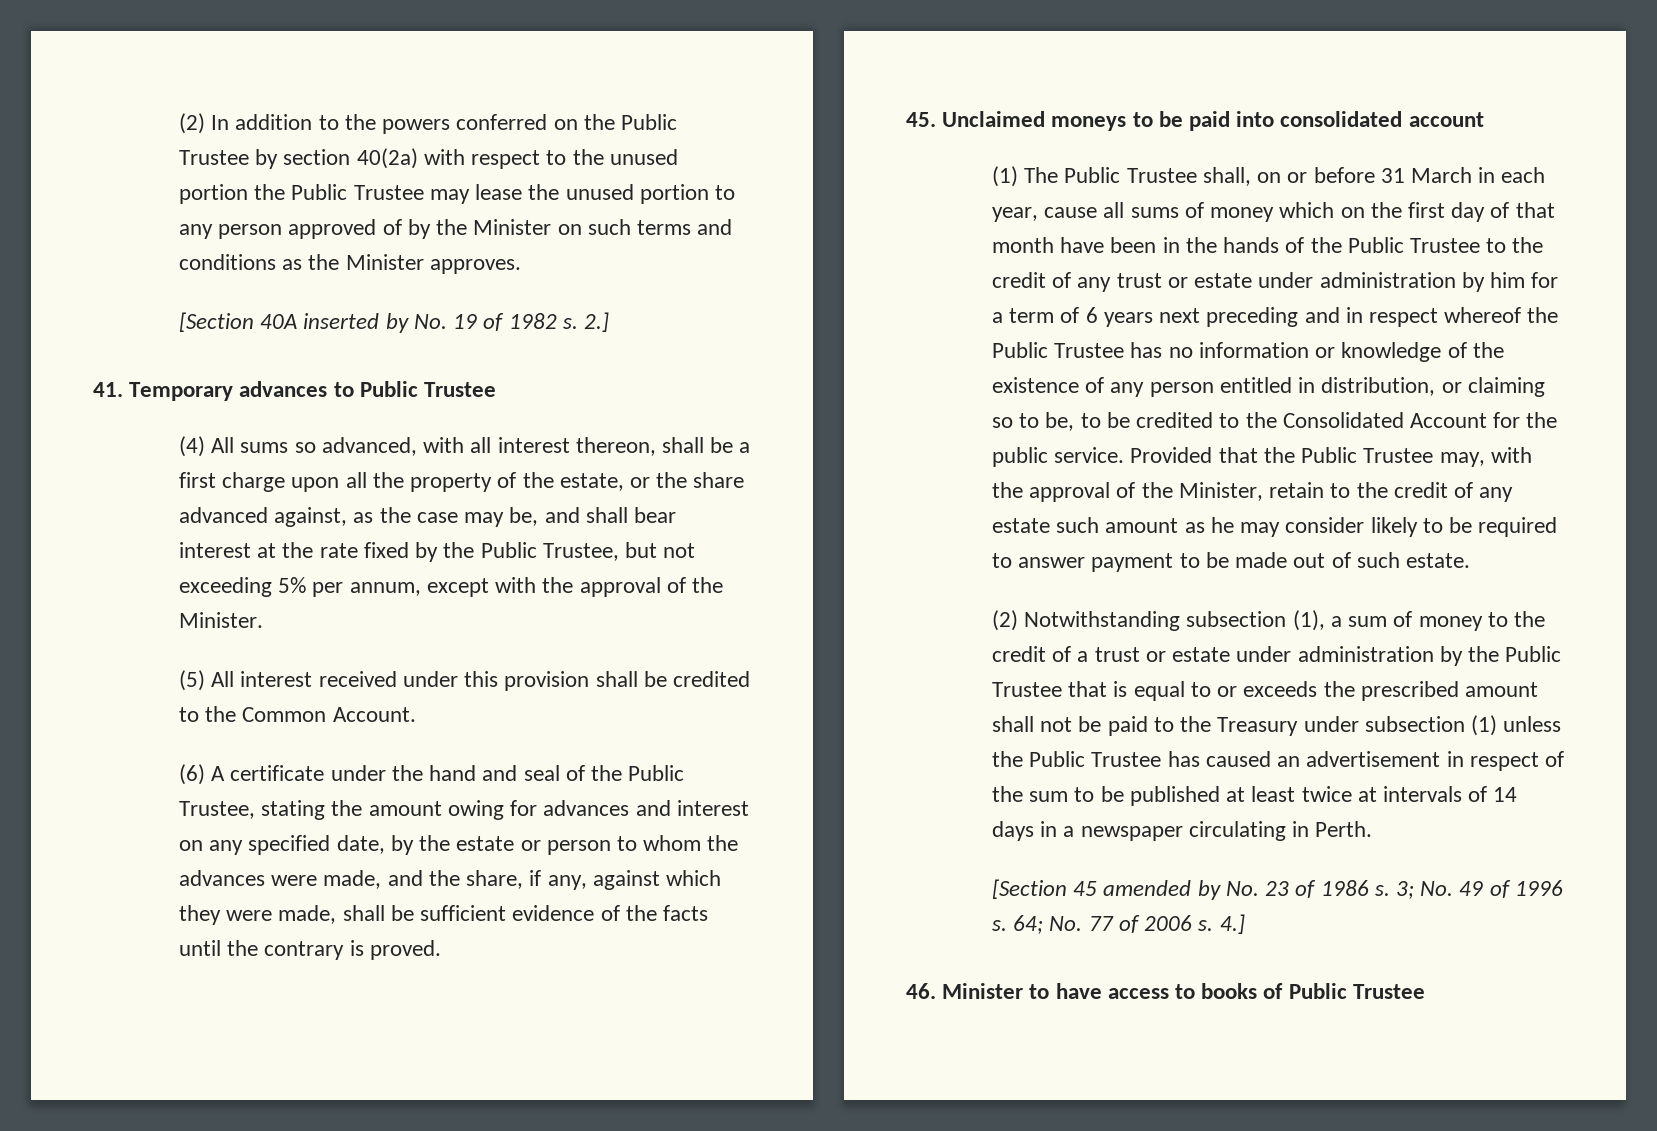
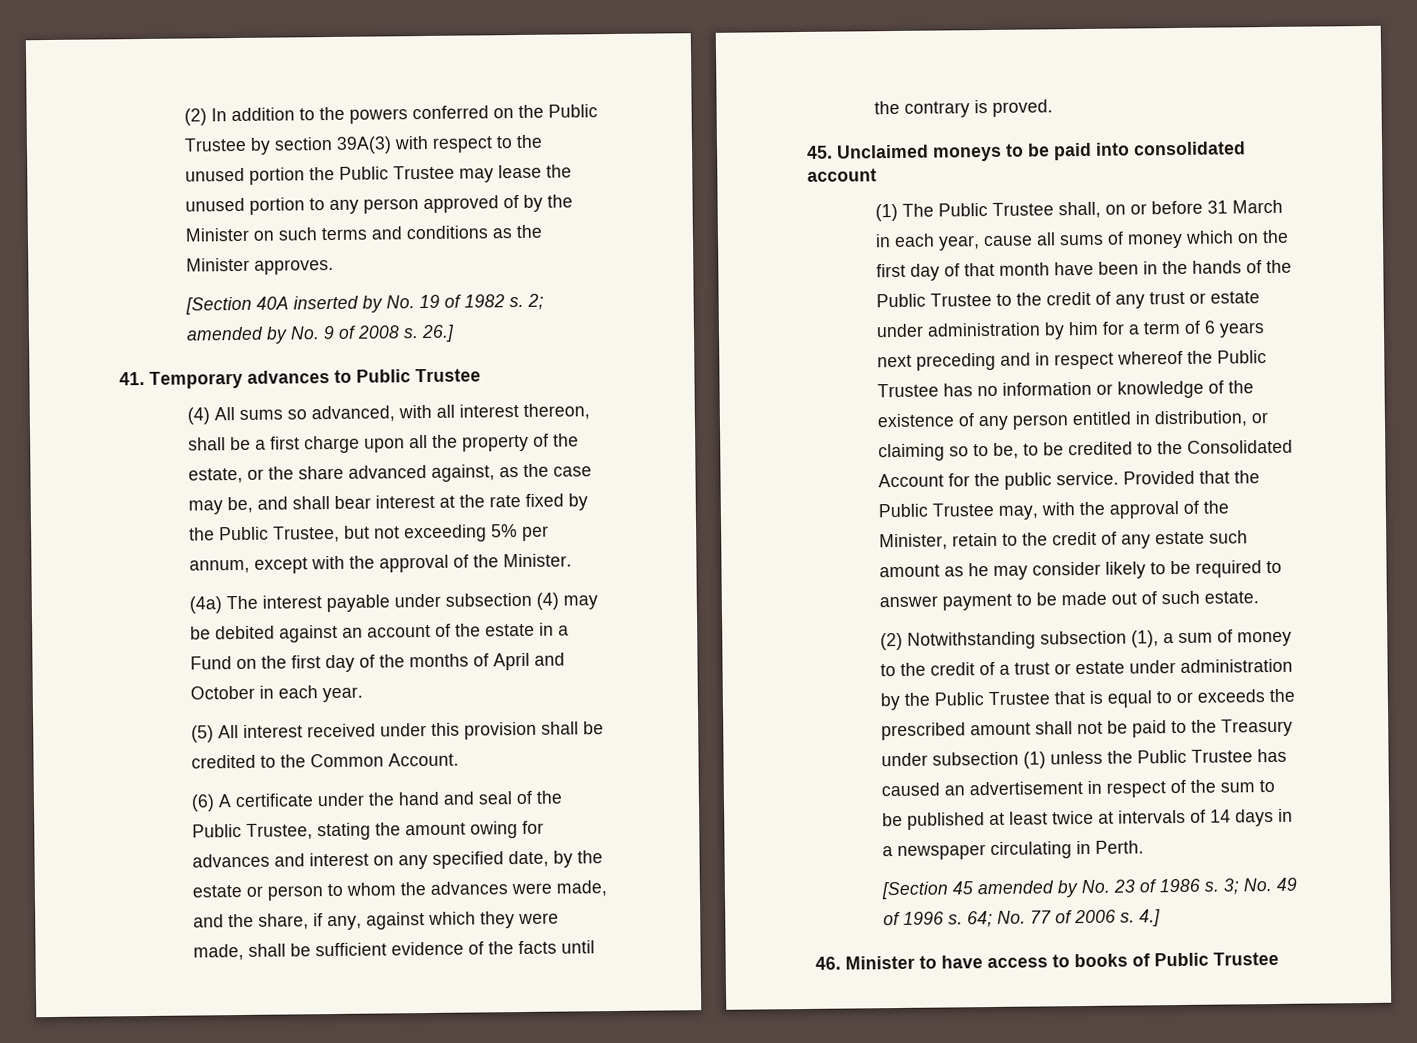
- (2) In addition to the powers conferred on the Public Trustee by section 40(2a) with respect to the unused portion the Public Trustee may lease the unused portion to any person approved of by the Minister on such terms and conditions as the Minister approves.
+ (2) In addition to the powers conferred on the Public Trustee by section 39A(3) with respect to the unused portion the Public Trustee may lease the unused portion to any person approved of by the Minister on such terms and conditions as the Minister approves.
- 2.]
+ 2; amended by No. 9 of 2008 s. 26.]
+ (4a) The interest payable under subsection (4) may be debited against an account of the estate in a Fund on the first day of the months of April and October in each year.

